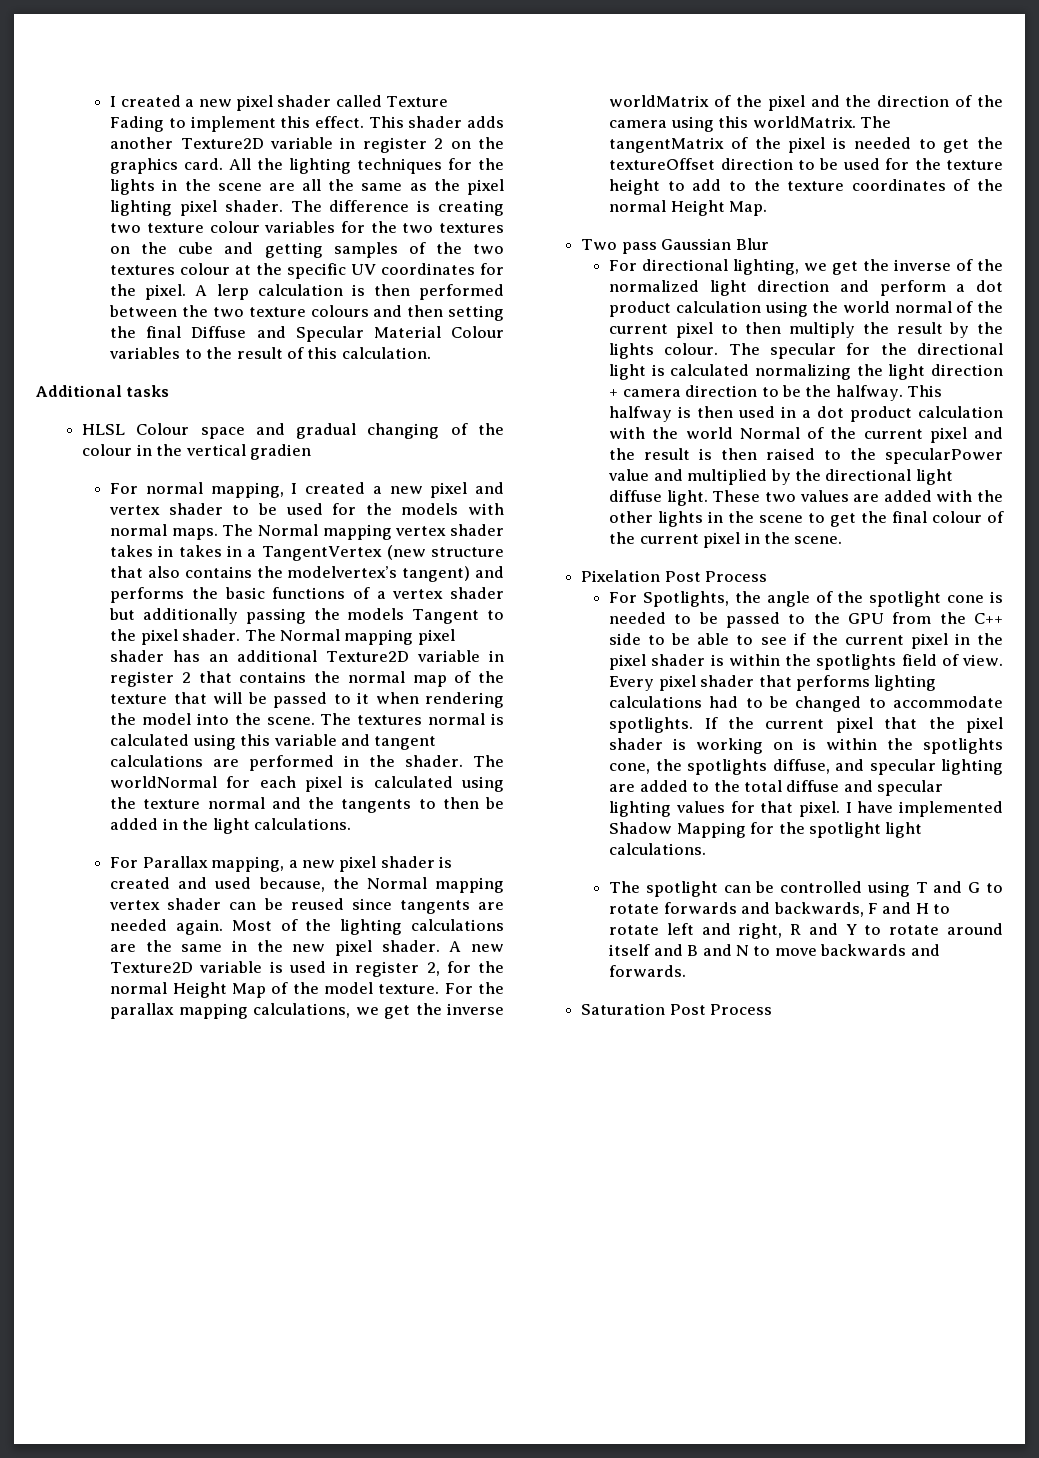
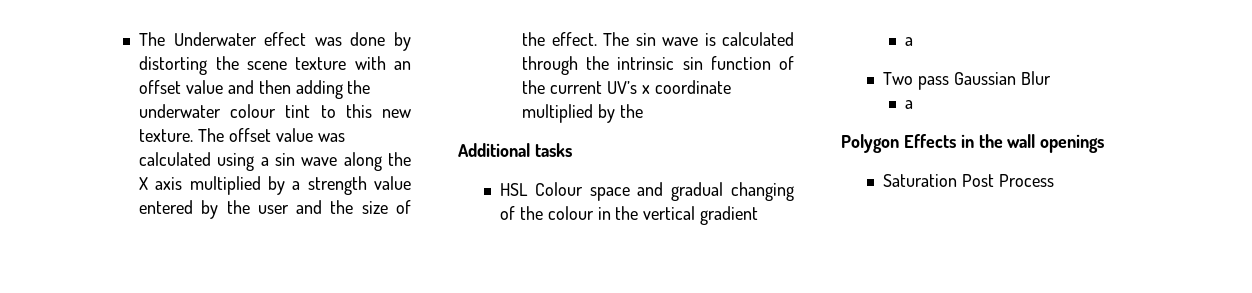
- I created a new pixel shader called Texture Fading to implement this effect. This shader adds another Texture2D variable in register 2 on the graphics card. All the lighting techniques for the lights in the scene are all the same as the pixel lighting pixel shader. The difference is creating two texture colour variables for the two textures on the cube and getting samples of the two textures colour at the specific UV coordinates for the pixel. A lerp calculation is then performed between the two texture colours and then setting the final Diffuse and Specular Material Colour variables to the result of this calculation.
+ The Underwater effect was done by distorting the scene texture with an offset value and then adding the underwater colour tint to this new texture. The offset value was calculated using a sin wave along the X axis multiplied by a strength value entered by the user and the size of the effect. The sin wave is calculated through the intrinsic sin function of the current UV’s x coordinate multiplied by the
- HLSL Colour space and gradual changing of the colour in the vertical gradien
- For normal mapping, I created a new pixel and vertex shader to be used for the models with normal maps. The Normal mapping vertex shader takes in takes in a TangentVertex (new structure that also contains the modelvertex’s tangent) and performs the basic functions of a vertex shader but additionally passing the models Tangent to the pixel shader. The Normal mapping pixel shader has an additional Texture2D variable in register 2 that contains the normal map of the texture that will be passed to it when rendering the model into the scene. The textures normal is calculated using this variable and tangent calculations are performed in the shader. The worldNormal for each pixel is calculated using the texture normal and the tangents to then be added in the light calculations.
- For Parallax mapping, a new pixel shader is created and used because, the Normal mapping vertex shader can be reused since tangents are needed again. Most of the lighting calculations are the same in the new pixel shader. A new Texture2D variable is used in register 2, for the normal Height Map of the model texture. For the parallax mapping calculations, we get the inverse worldMatrix of the pixel and the direction of the camera using this worldMatrix. The tangentMatrix of the pixel is needed to get the textureOffset direction to be used for the texture height to add to the texture coordinates of the normal Height Map.
+ HSL Colour space and gradual changing of the colour in the vertical gradient
+ a
  Two pass Gaussian Blur
- For directional lighting, we get the inverse of the normalized light direction and perform a dot product calculation using the world normal of the current pixel to then multiply the result by the lights colour. The specular for the directional light is calculated normalizing the light direction + camera direction to be the halfway. This halfway is then used in a dot product calculation with the world Normal of the current pixel and the result is then raised to the specularPower value and multiplied by the directional light diffuse light. These two values are added with the other lights in the scene to get the final colour of the current pixel in the scene.
- Pixelation Post Process
- For Spotlights, the angle of the spotlight cone is needed to be passed to the GPU from the C++ side to be able to see if the current pixel in the pixel shader is within the spotlights field of view. Every pixel shader that performs lighting calculations had to be changed to accommodate spotlights. If the current pixel that the pixel shader is working on is within the spotlights cone, the spotlights diffuse, and specular lighting are added to the total diffuse and specular lighting values for that pixel. I have implemented Shadow Mapping for the spotlight light calculations.
- The spotlight can be controlled using T and G to rotate forwards and backwards, F and H to rotate left and right, R and Y to rotate around itself and B and N to move backwards and forwards.
+ a
+ Polygon Effects in the wall openings

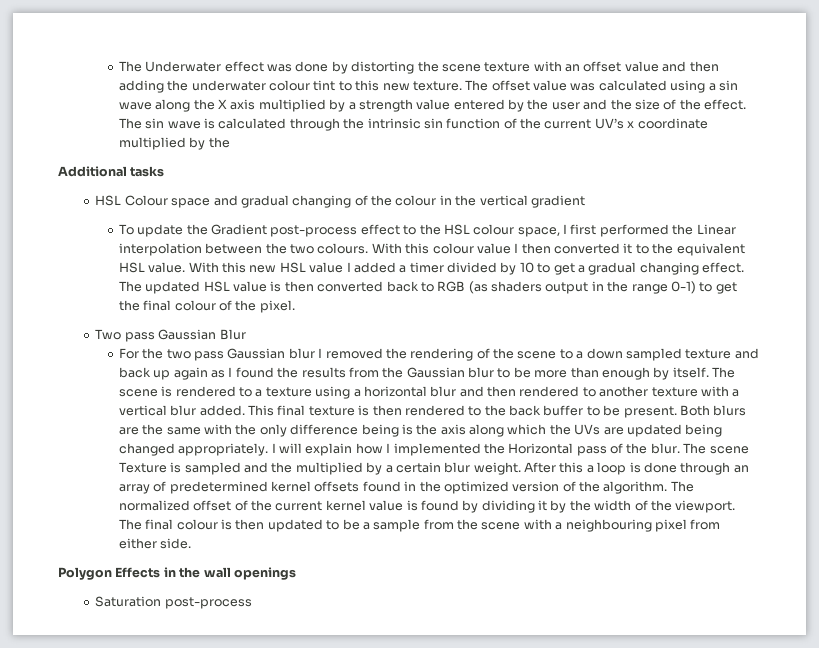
  HSL Colour space and gradual changing of the colour in the vertical gradient
- a
+ To update the Gradient post-process effect to the HSL colour space, I first performed the Linear interpolation between the two colours. With this colour value I then converted it to the equivalent HSL value. With this new HSL value I added a timer divided by 10 to get a gradual changing effect. The updated HSL value is then converted back to RGB (as shaders output in the range 0-1) to get the final colour of the pixel.
  Two pass Gaussian Blur
- a
+ For the two pass Gaussian blur I removed the rendering of the scene to a down sampled texture and back up again as I found the results from the Gaussian blur to be more than enough by itself. The scene is rendered to a texture using a horizontal blur and then rendered to another texture with a vertical blur added. This final texture is then rendered to the back buffer to be present. Both blurs are the same with the only difference being is the axis along which the UVs are updated being changed appropriately. I will explain how I implemented the Horizontal pass of the blur. The scene Texture is sampled and the multiplied by a certain blur weight. After this a loop is done through an array of predetermined kernel offsets found in the optimized version of the algorithm. The normalized offset of the current kernel value is found by dividing it by the width of the viewport. The final colour is then updated to be a sample from the scene with a neighbouring pixel from either side.
- Saturation Post Process
+ Saturation post-process

